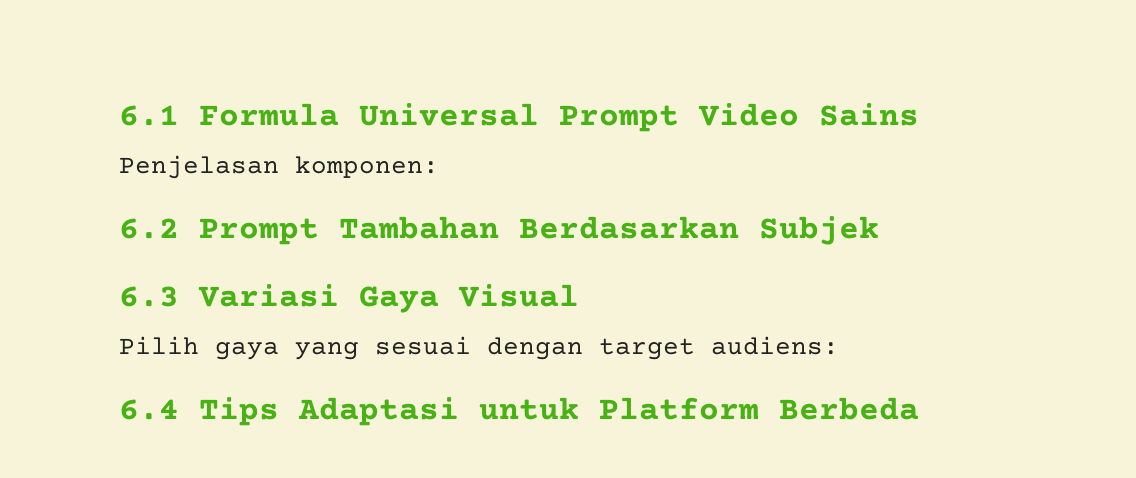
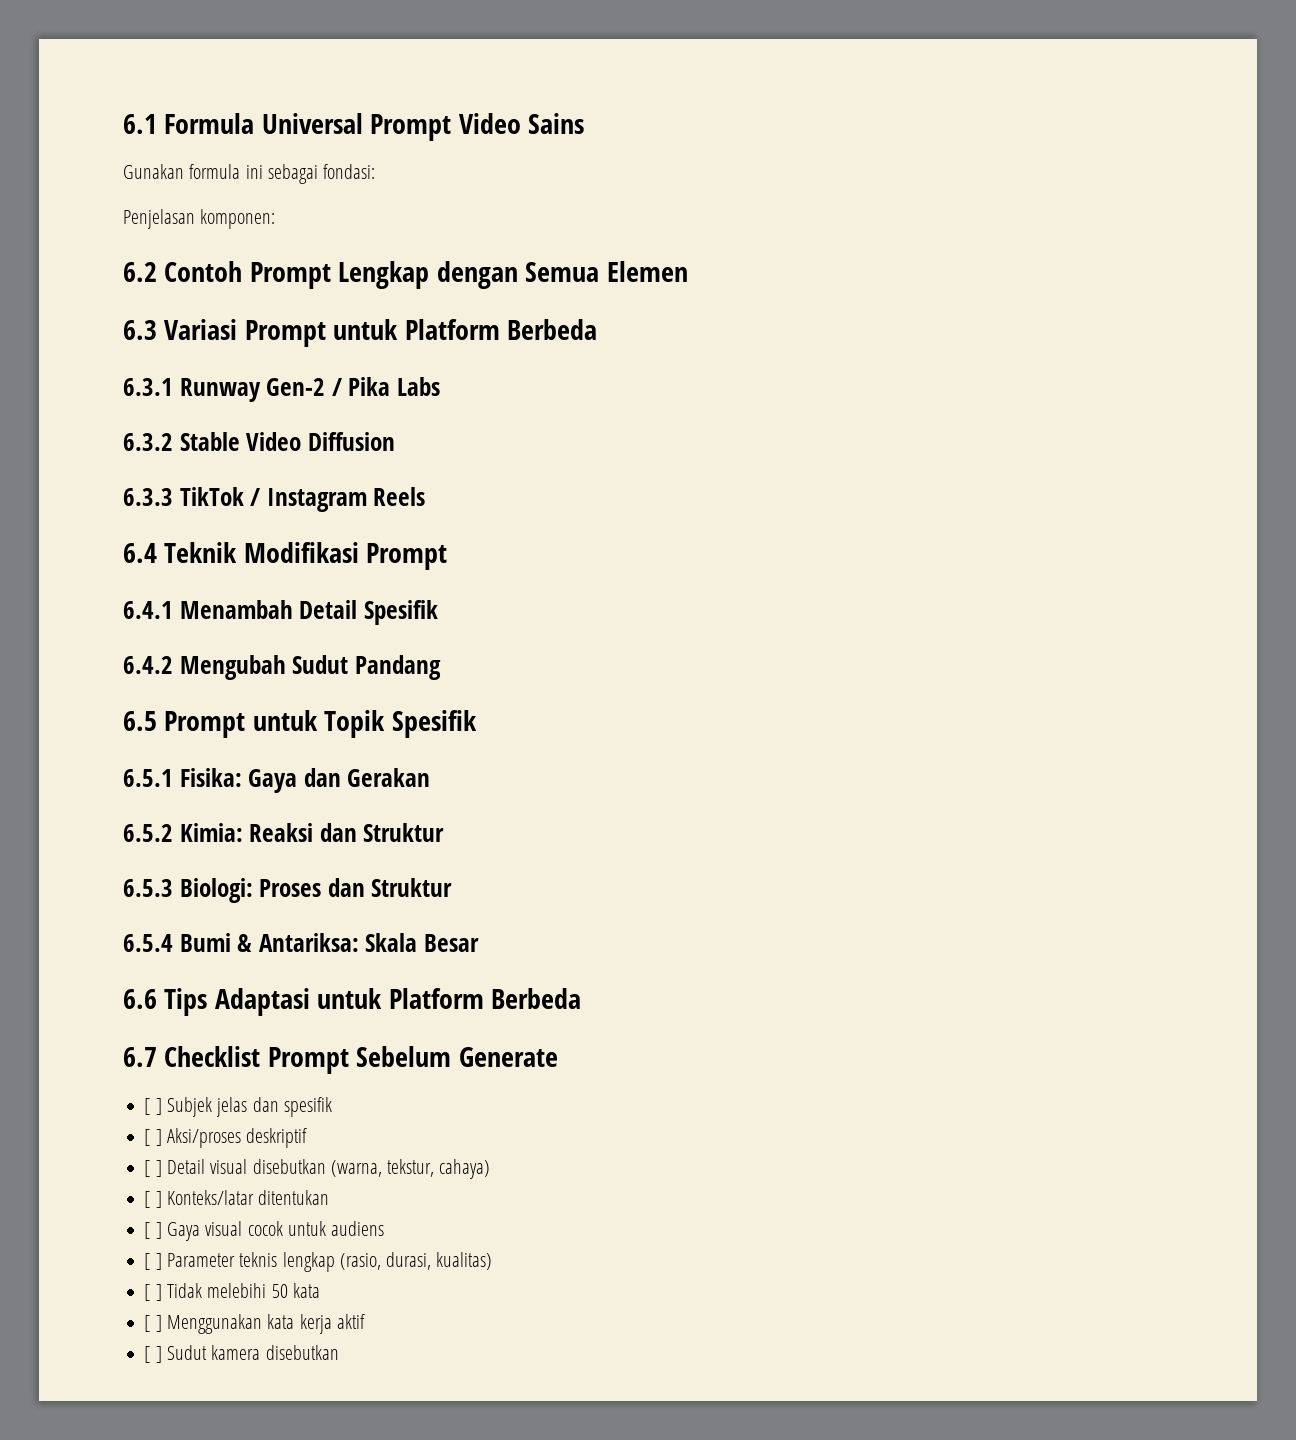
+ Gunakan formula ini sebagai fondasi:
  Penjelasan komponen:
- 6.2 Prompt Tambahan Berdasarkan Subjek
- 6.3 Variasi Gaya Visual
- Pilih gaya yang sesuai dengan target audiens:
- 6.4 Tips Adaptasi untuk Platform Berbeda
+ 6.2 Contoh Prompt Lengkap dengan Semua Elemen
+ 6.3 Variasi Prompt untuk Platform Berbeda
+ 6.3.1 Runway Gen-2 / Pika Labs
+ 6.3.2 Stable Video Diffusion
+ 6.3.3 TikTok / Instagram Reels
+ 6.4 Teknik Modifikasi Prompt
+ 6.4.1 Menambah Detail Spesifik
+ 6.4.2 Mengubah Sudut Pandang
+ 6.5 Prompt untuk Topik Spesifik
+ 6.5.1 Fisika: Gaya dan Gerakan
+ 6.5.2 Kimia: Reaksi dan Struktur
+ 6.5.3 Biologi: Proses dan Struktur
+ 6.5.4 Bumi & Antariksa: Skala Besar
+ 6.6 Tips Adaptasi untuk Platform Berbeda
+ 6.7 Checklist Prompt Sebelum Generate
+ [ ] Subjek jelas dan spesifik
+ [ ] Aksi/proses deskriptif
+ [ ] Detail visual disebutkan (warna, tekstur, cahaya)
+ [ ] Konteks/latar ditentukan
+ [ ] Gaya visual cocok untuk audiens
+ [ ] Parameter teknis lengkap (rasio, durasi, kualitas)
+ [ ] Tidak melebihi 50 kata
+ [ ] Menggunakan kata kerja aktif
+ [ ] Sudut kamera disebutkan

